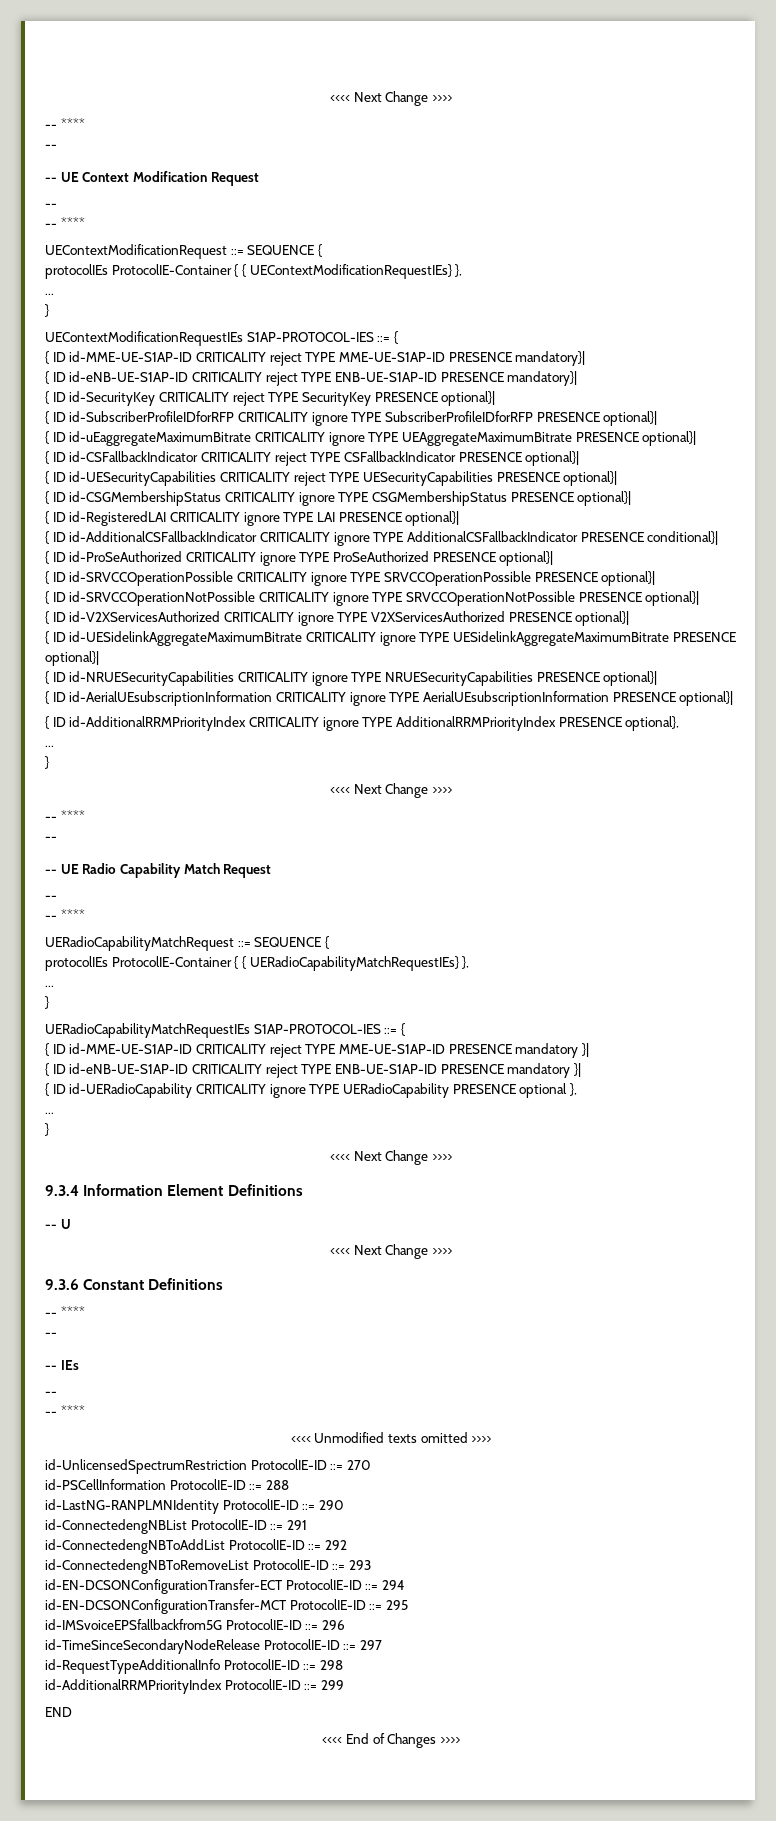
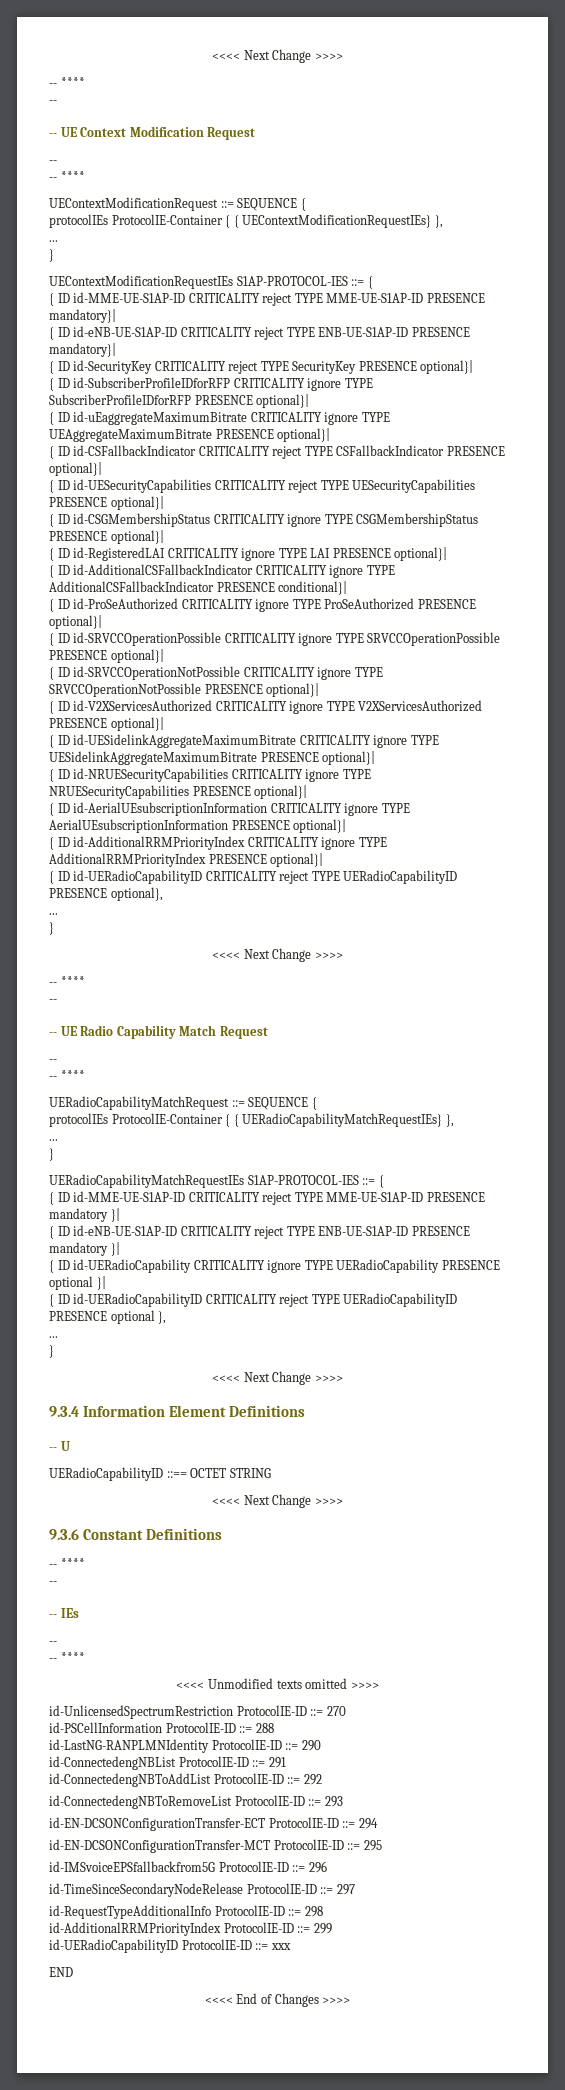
- { ID id-AdditionalRRMPriorityIndex CRITICALITY ignore TYPE AdditionalRRMPriorityIndex PRESENCE optional},
+ { ID id-AdditionalRRMPriorityIndex CRITICALITY ignore TYPE AdditionalRRMPriorityIndex PRESENCE optional}|
+ { ID id-UERadioCapabilityID CRITICALITY reject TYPE UERadioCapabilityID PRESENCE optional},
- { ID id-UERadioCapability CRITICALITY ignore TYPE UERadioCapability PRESENCE optional },
+ { ID id-UERadioCapability CRITICALITY ignore TYPE UERadioCapability PRESENCE optional }|
+ { ID id-UERadioCapabilityID CRITICALITY reject TYPE UERadioCapabilityID PRESENCE optional },
+ UERadioCapabilityID ::== OCTET STRING
+ id-UERadioCapabilityID ProtocolIE-ID ::= xxx

